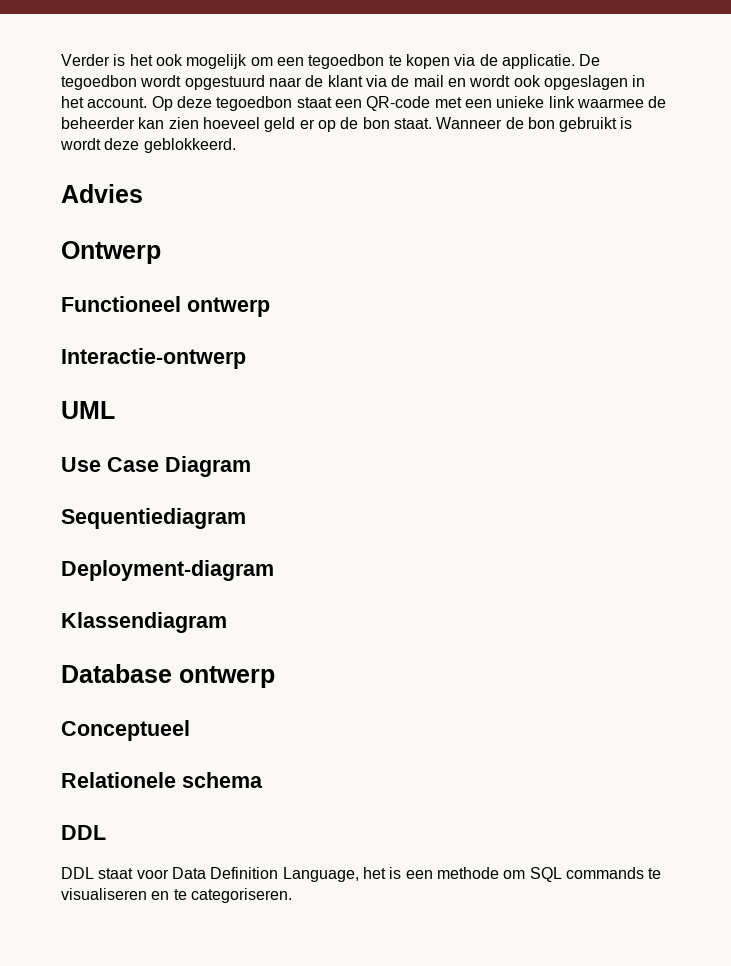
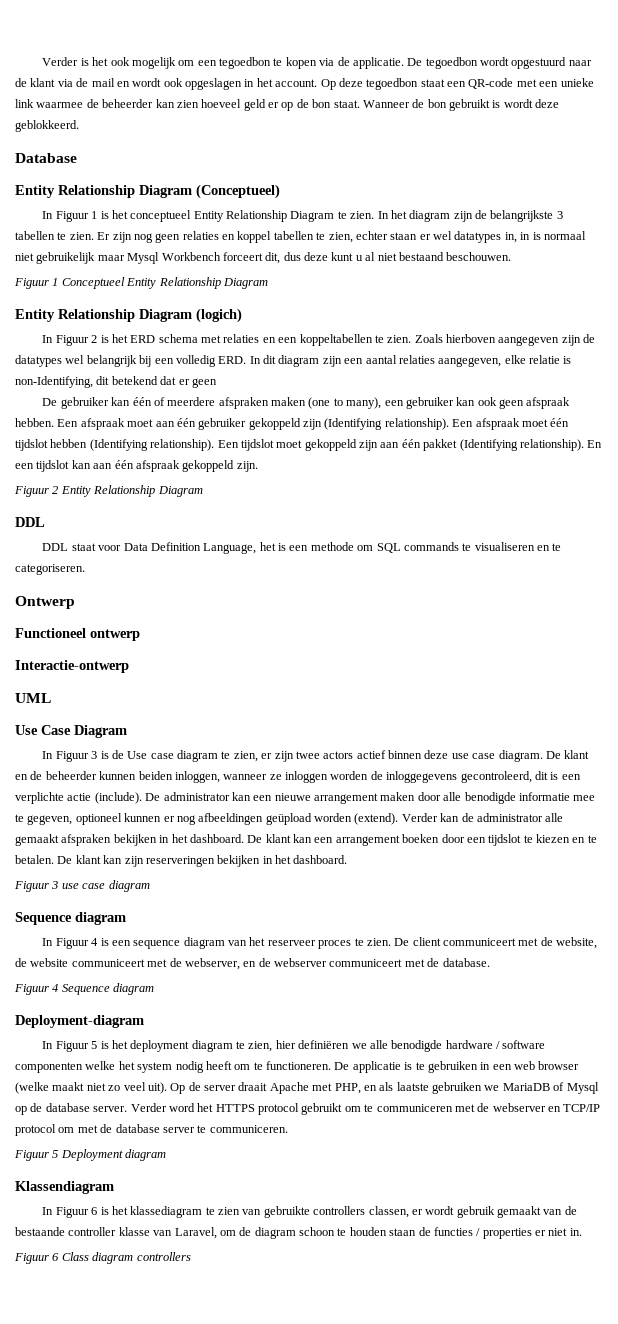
- Advies
- Ontwerp
- Functioneel ontwerp
- Interactie-ontwerp
- UML
- Use Case Diagram
- Sequentiediagram
- Deployment-diagram
- Klassendiagram
- Database ontwerp
- Conceptueel
- Relationele schema
+ Database
+ Entity Relationship Diagram (Conceptueel)
+ In Figuur 1 is het conceptueel Entity Relationship Diagram te zien. In het diagram zijn de belangrijkste 3 tabellen te zien. Er zijn nog geen relaties en koppel tabellen te zien, echter staan er wel datatypes in, in is normaal niet gebruikelijk maar Mysql Workbench forceert dit, dus deze kunt u al niet bestaand beschouwen.
+ Figuur 1 Conceptueel Entity Relationship Diagram
+ Entity Relationship Diagram (logich)
+ In Figuur 2 is het ERD schema met relaties en een koppeltabellen te zien. Zoals hierboven aangegeven zijn de datatypes wel belangrijk bij een volledig ERD. In dit diagram zijn een aantal relaties aangegeven, elke relatie is non-Identifying, dit betekend dat er geen
+ De gebruiker kan één of meerdere afspraken maken (one to many), een gebruiker kan ook geen afspraak hebben. Een afspraak moet aan één gebruiker gekoppeld zijn (Identifying relationship). Een afspraak moet één tijdslot hebben (Identifying relationship). Een tijdslot moet gekoppeld zijn aan één pakket (Identifying relationship). En een tijdslot kan aan één afspraak gekoppeld zijn.
+ Figuur 2 Entity Relationship Diagram
+ Ontwerp
+ Functioneel ontwerp
+ Interactie-ontwerp
+ UML
+ Use Case Diagram
+ In Figuur 3 is de Use case diagram te zien, er zijn twee actors actief binnen deze use case diagram. De klant en de beheerder kunnen beiden inloggen, wanneer ze inloggen worden de inloggegevens gecontroleerd, dit is een verplichte actie (include). De administrator kan een nieuwe arrangement maken door alle benodigde informatie mee te gegeven, optioneel kunnen er nog afbeeldingen geüpload worden (extend). Verder kan de administrator alle gemaakt afspraken bekijken in het dashboard. De klant kan een arrangement boeken door een tijdslot te kiezen en te betalen. De klant kan zijn reserveringen bekijken in het dashboard.
+ Figuur 3 use case diagram
+ Sequence diagram
+ In Figuur 4 is een sequence diagram van het reserveer proces te zien. De client communiceert met de website, de website communiceert met de webserver, en de webserver communiceert met de database.
+ Figuur 4 Sequence diagram
+ Deployment-diagram
+ In Figuur 5 is het deployment diagram te zien, hier definiëren we alle benodigde hardware / software componenten welke het system nodig heeft om te functioneren. De applicatie is te gebruiken in een web browser (welke maakt niet zo veel uit). Op de server draait Apache met PHP, en als laatste gebruiken we MariaDB of Mysql op de database server. Verder word het HTTPS protocol gebruikt om te communiceren met de webserver en TCP/IP protocol om met de database server te communiceren.
+ Figuur 5 Deployment diagram
+ Klassendiagram
+ In Figuur 6 is het klassediagram te zien van gebruikte controllers classen, er wordt gebruik gemaakt van de bestaande controller klasse van Laravel, om de diagram schoon te houden staan de functies / properties er niet in.
+ Figuur 6 Class diagram controllers

